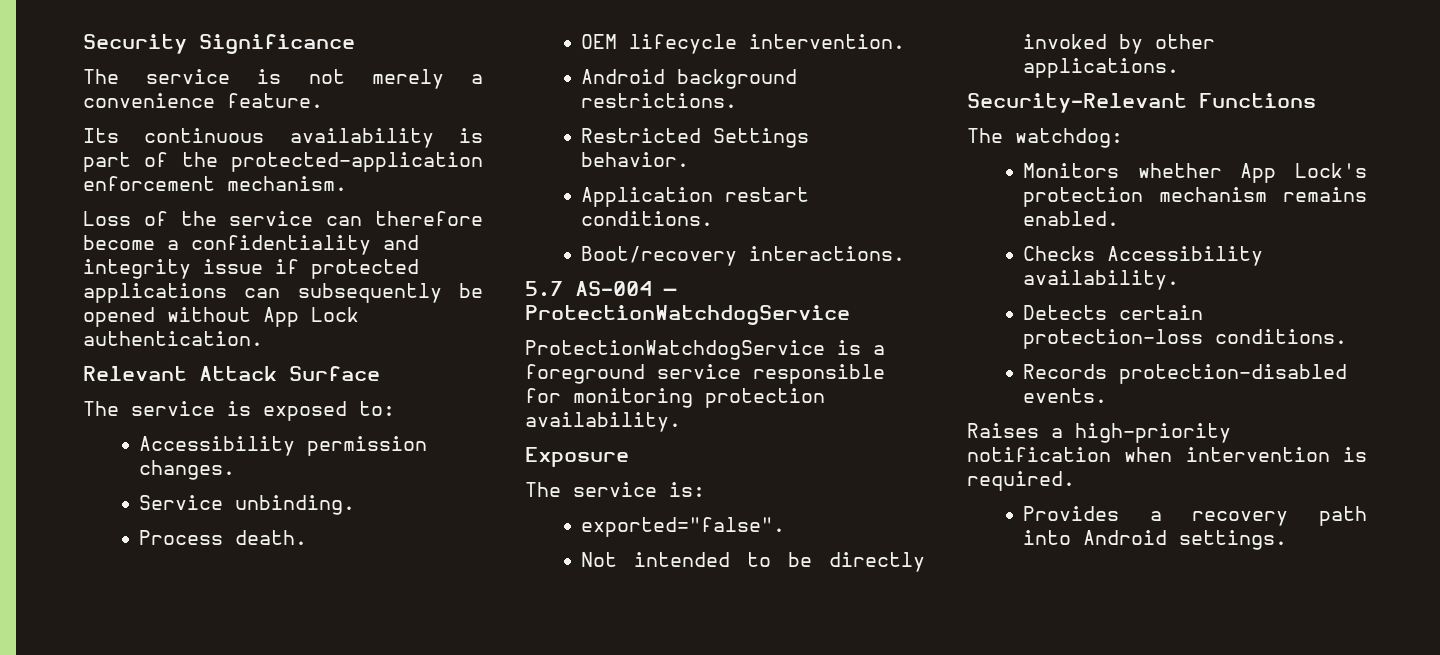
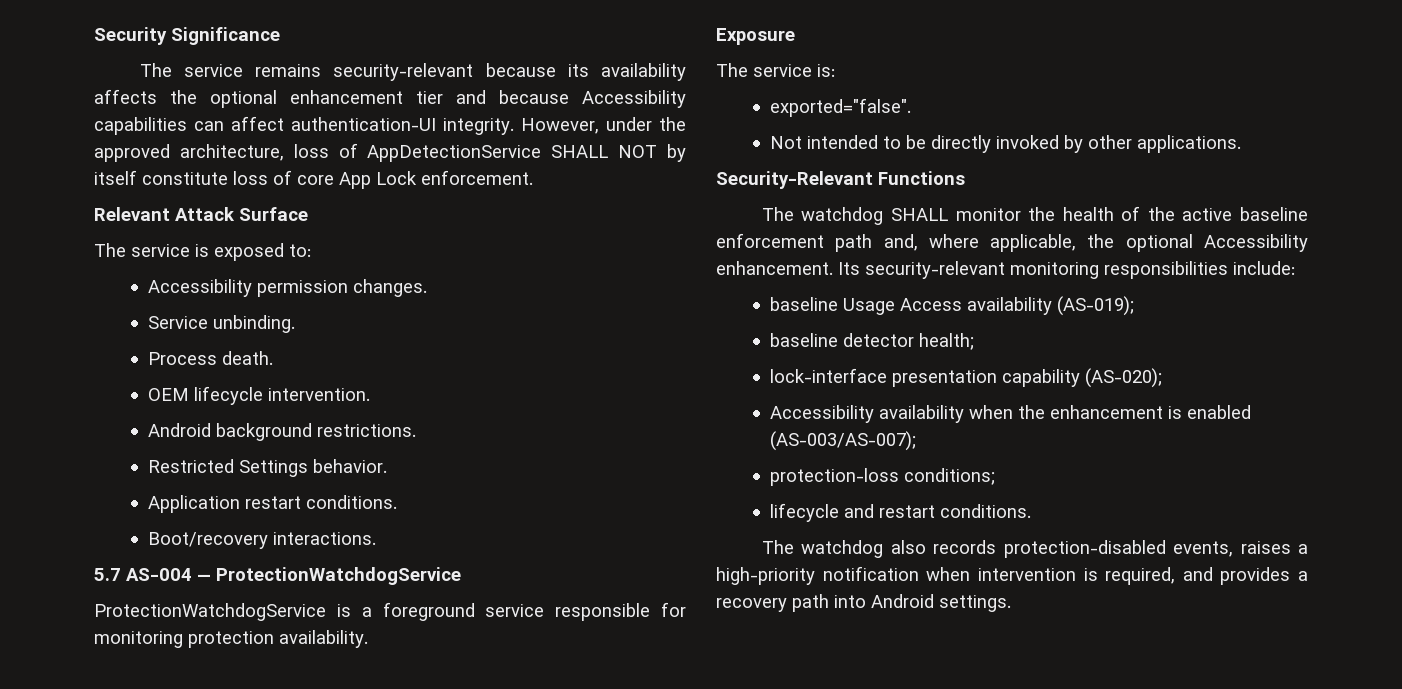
- The service is not merely a convenience feature.
- Its continuous availability is part of the protected-application enforcement mechanism.
- Loss of the service can therefore become a confidentiality and integrity issue if protected applications can subsequently be opened without App Lock authentication.
+ The service remains security-relevant because its availability affects the optional enhancement tier and because Accessibility capabilities can affect authentication-UI integrity. However, under the approved architecture, loss of AppDetectionService SHALL NOT by itself constitute loss of core App Lock enforcement.
- The watchdog:
- Monitors whether App Lock's protection mechanism remains enabled.
- Checks Accessibility availability.
- Detects certain protection-loss conditions.
- Records protection-disabled events.
- Raises a high-priority notification when intervention is required.
- Provides a recovery path into Android settings.
+ The watchdog SHALL monitor the health of the active baseline enforcement path and, where applicable, the optional Accessibility enhancement. Its security-relevant monitoring responsibilities include:
+ baseline Usage Access availability (AS-019);
+ baseline detector health;
+ lock-interface presentation capability (AS-020);
+ Accessibility availability when the enhancement is enabled (AS-003/AS-007);
+ protection-loss conditions;
+ lifecycle and restart conditions.
+ The watchdog also records protection-disabled events, raises a high-priority notification when intervention is required, and provides a recovery path into Android settings.

